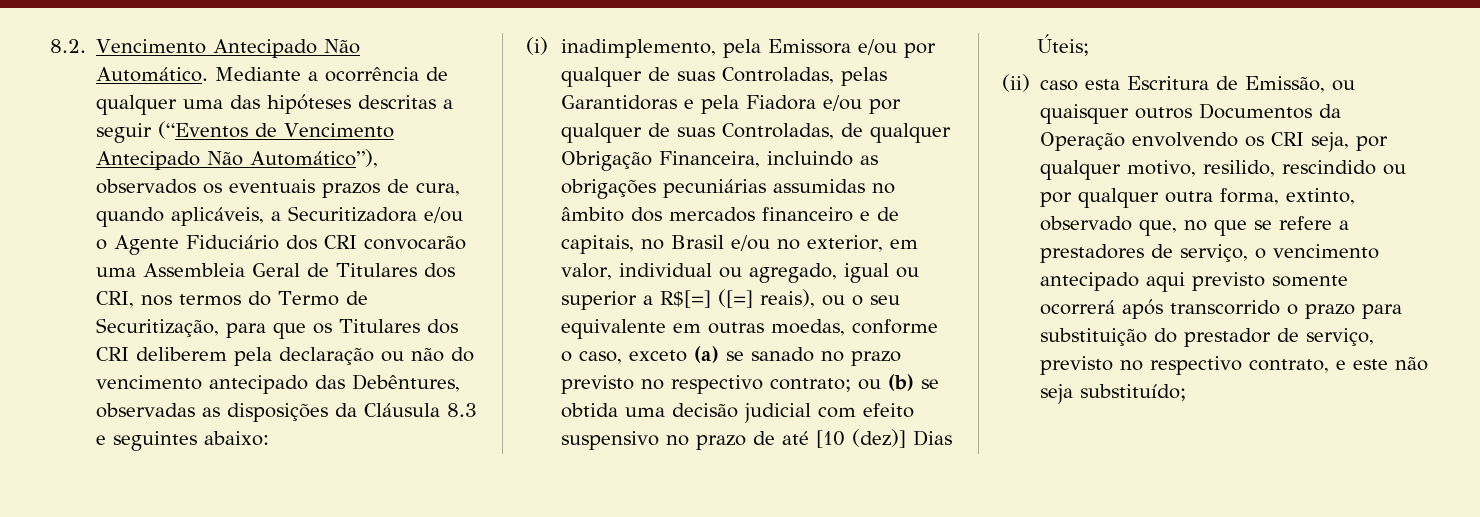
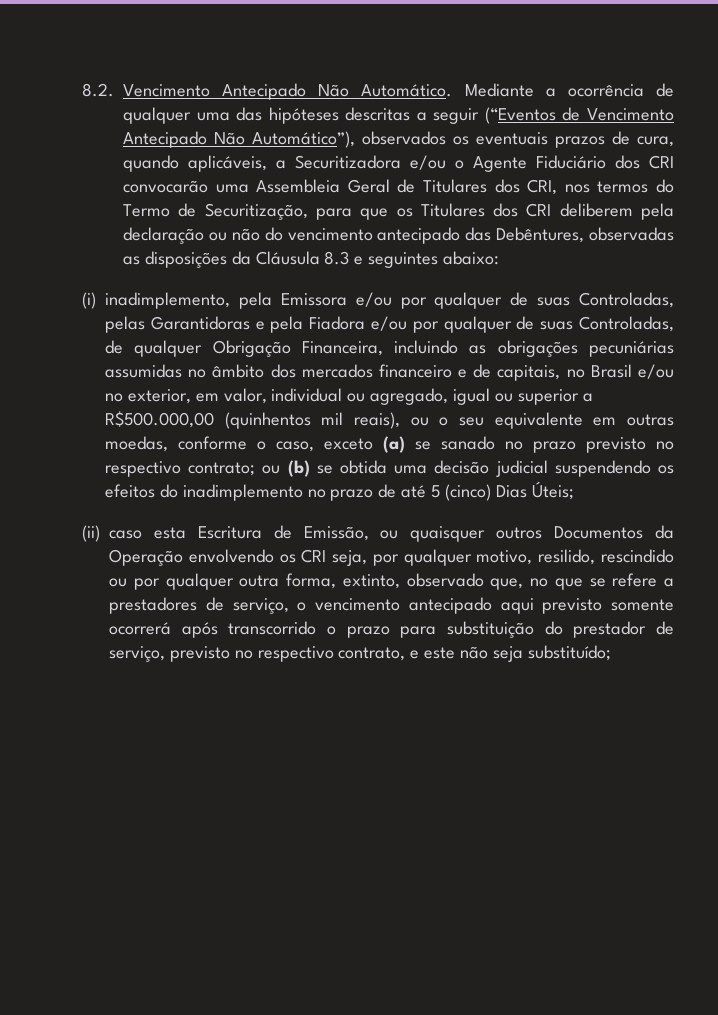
- (i) inadimplemento, pela Emissora e/ou por qualquer de suas Controladas, pelas Garantidoras e pela Fiadora e/ou por qualquer de suas Controladas, de qualquer Obrigação Financeira, incluindo as obrigações pecuniárias assumidas no âmbito dos mercados financeiro e de capitais, no Brasil e/ou no exterior, em valor, individual ou agregado, igual ou superior a R$[=] ([=] reais), ou o seu equivalente em outras moedas, conforme o caso, exceto (a) se sanado no prazo previsto no respectivo contrato;
+ (i) inadimplemento, pela Emissora e/ou por qualquer de suas Controladas, pelas Garantidoras e pela Fiadora e/ou por qualquer de suas Controladas, de qualquer Obrigação Financeira, incluindo as obrigações pecuniárias assumidas no âmbito dos mercados financeiro e de capitais, no Brasil e/ou no exterior, em valor, individual ou agregado, igual ou superior a R$500.000,00 (quinhentos mil reais), ou o seu equivalente em outras moedas, conforme o caso, exceto (a) se sanado no prazo previsto no respectivo contrato;
- ou (b) se obtida uma decisão judicial com efeito suspensivo no prazo de até [10 (dez)] Dias Úteis;
+ ou (b) se obtida uma decisão judicial suspendendo os efeitos do inadimplemento no prazo de até 5 (cinco) Dias Úteis;

